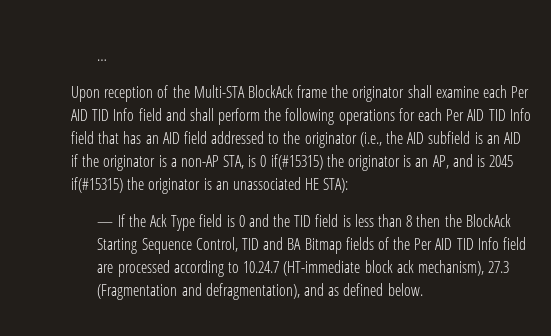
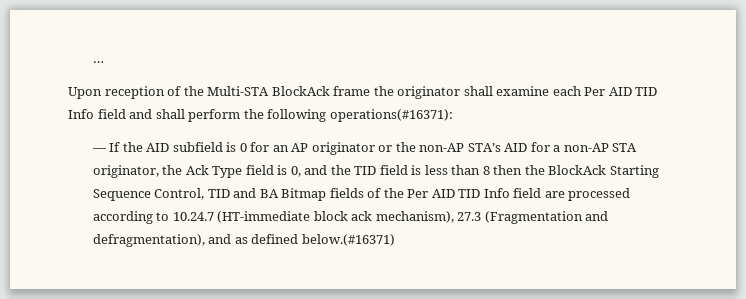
- Upon reception of the Multi-STA BlockAck frame the originator shall examine each Per AID TID Info field and shall perform the following operations for each Per AID TID Info field that has an AID field addressed to the originator (i.e., the AID subfield is an AID if the originator is a non-AP STA, is 0 if(#15315) the originator is an AP, and is 2045 if(#15315) the originator is an unassociated HE STA):
- — If the Ack Type field is 0 and the TID field is less than 8 then the BlockAck Starting Sequence Control, TID and BA Bitmap fields of the Per AID TID Info field are processed according to 10.24.7 (HT-immediate block ack mechanism), 27.3 (Fragmentation and defragmentation), and as defined below.
+ Upon reception of the Multi-STA BlockAck frame the originator shall examine each Per AID TID Info field and shall perform the following operations(#16371):
+ — If the AID subfield is 0 for an AP originator or the non-AP STA’s AID for a non-AP STA originator, the Ack Type field is 0, and the TID field is less than 8 then the BlockAck Starting Sequence Control, TID and BA Bitmap fields of the Per AID TID Info field are processed according to 10.24.7 (HT-immediate block ack mechanism), 27.3 (Fragmentation and defragmentation), and as defined below.(#16371)

